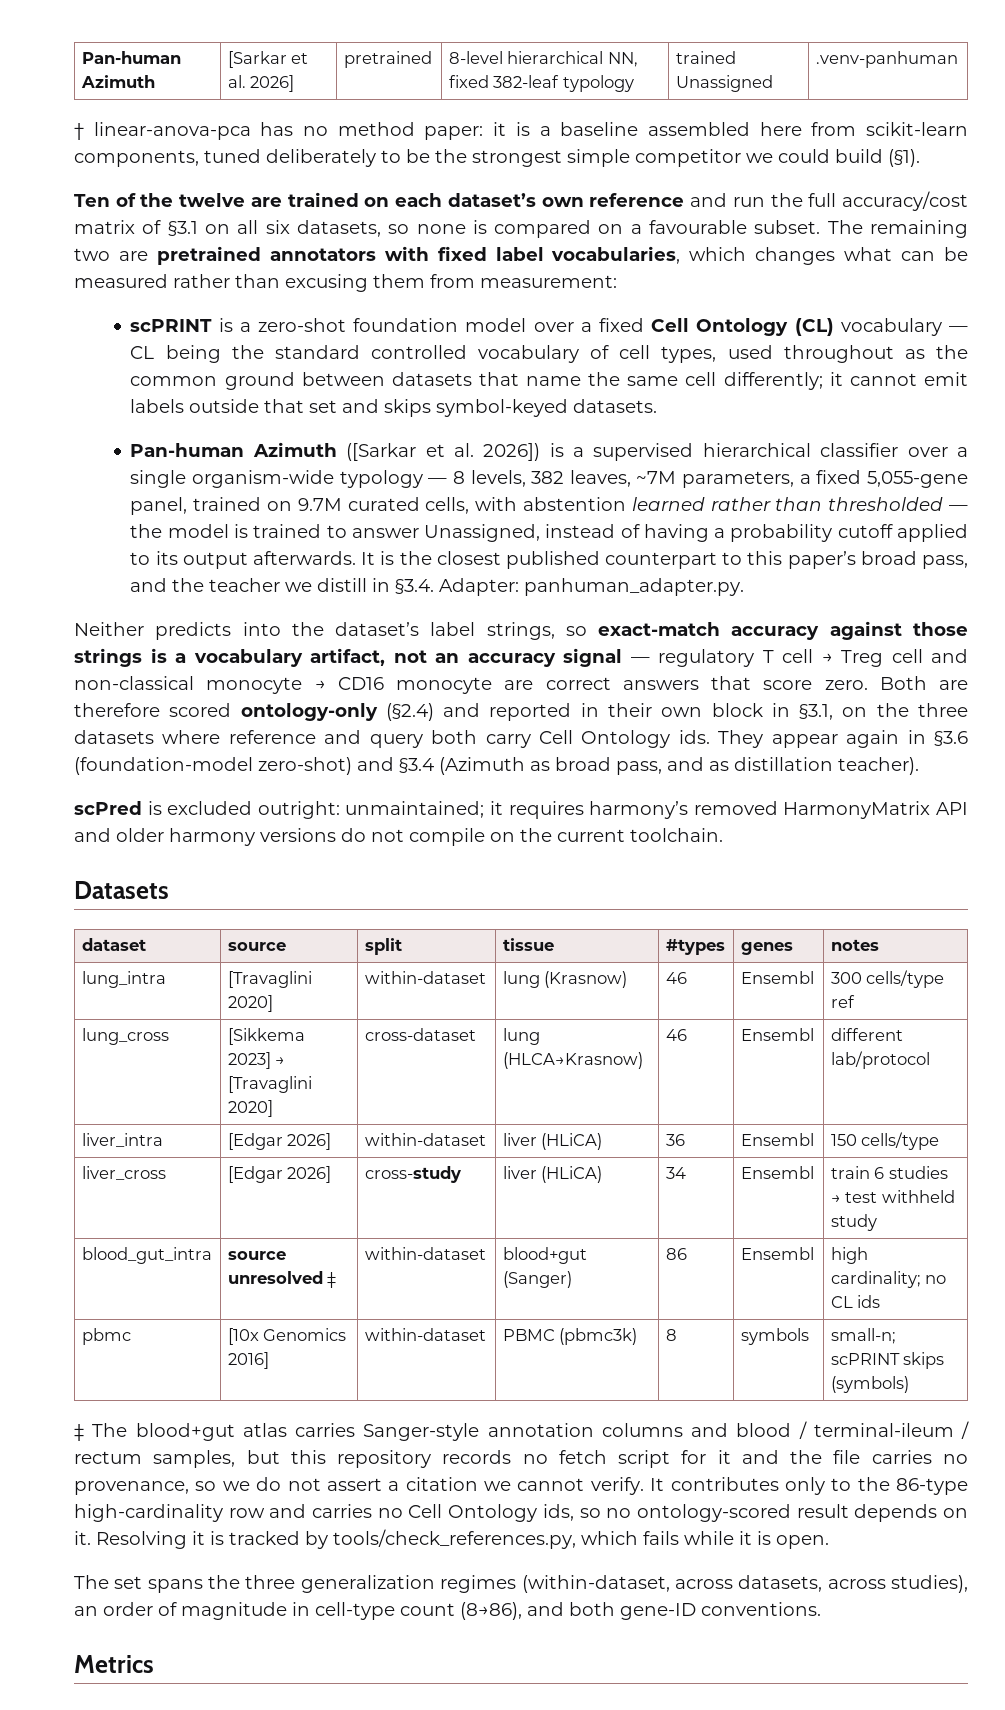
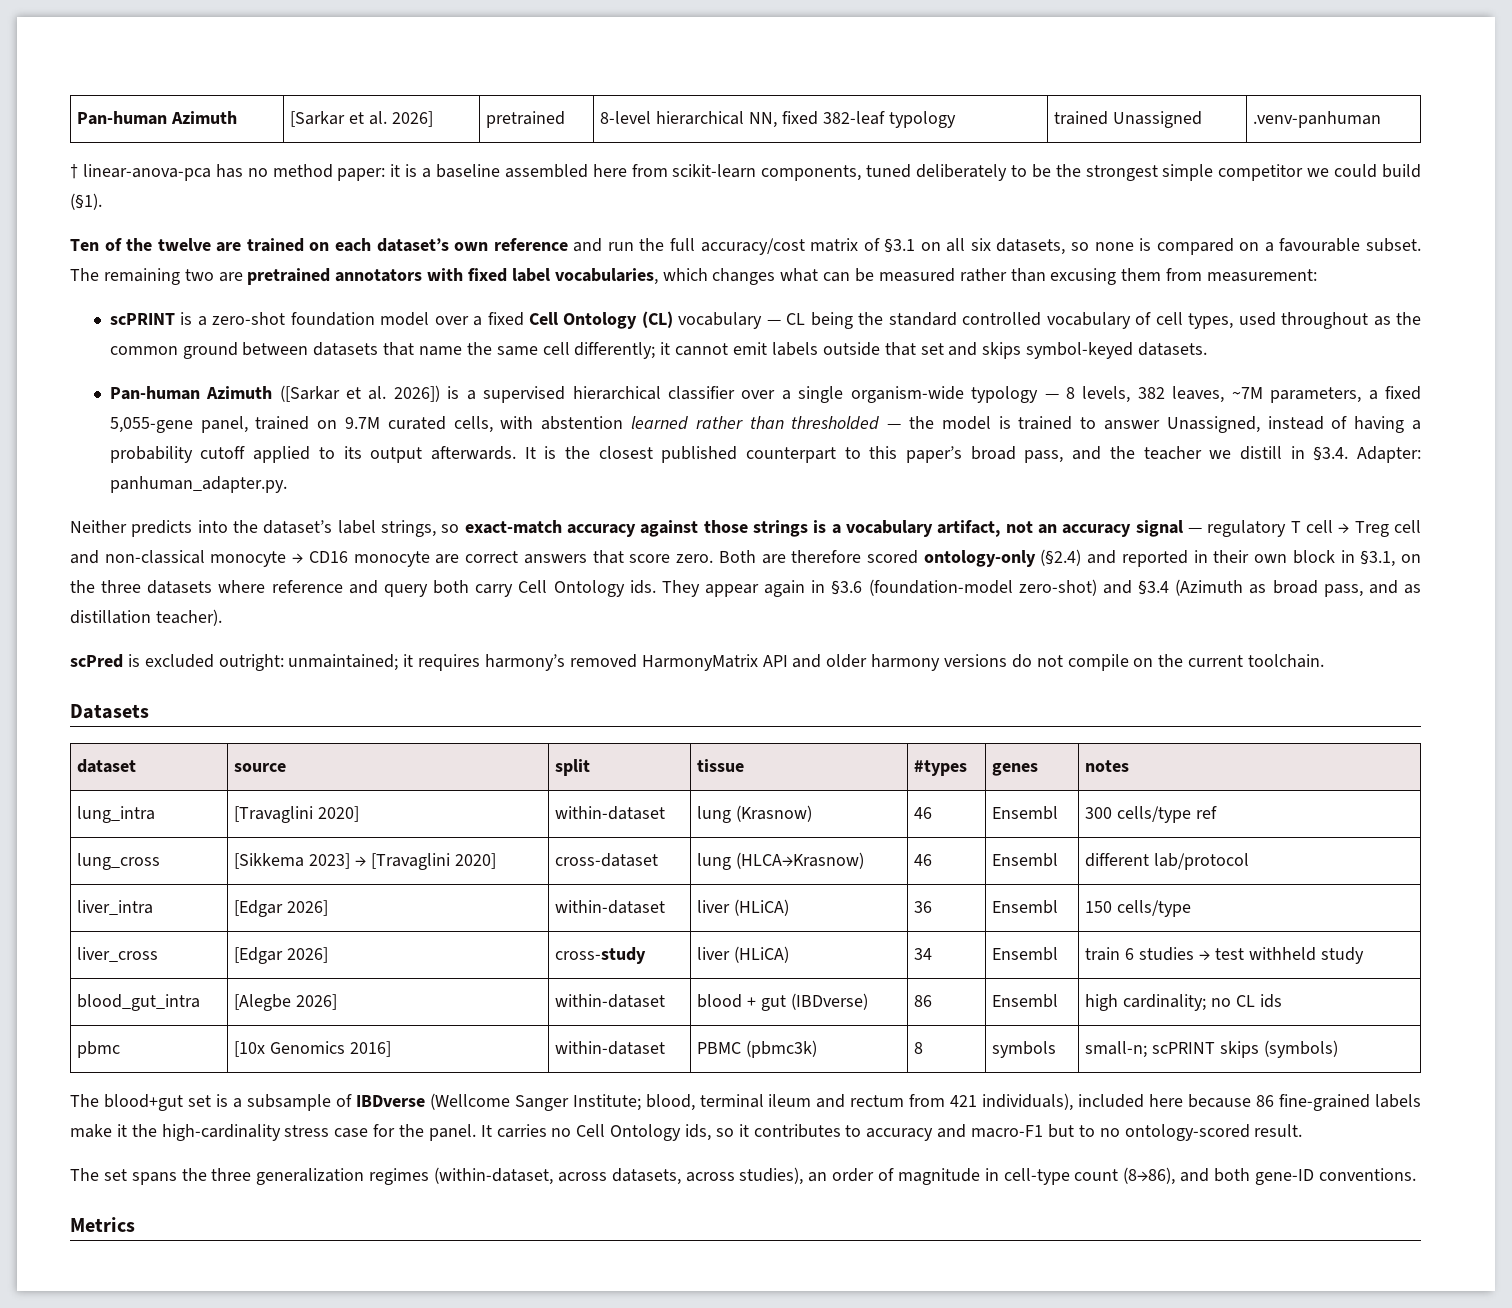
- blood_gut_intra | source unresolved ‡ | within-dataset | blood+gut (Sanger) | 86 | Ensembl | high cardinality; no CL ids
+ blood_gut_intra | [Alegbe 2026] | within-dataset | blood + gut (IBDverse) | 86 | Ensembl | high cardinality; no CL ids
- ‡ The blood+gut atlas carries Sanger-style annotation columns and blood / terminal-ileum / rectum samples, but this repository records no fetch script for it and the file carries no provenance, so we do not assert a citation we cannot verify. It contributes only to the 86-type high-cardinality row and carries no Cell Ontology ids, so no ontology-scored result depends on it. Resolving it is tracked by tools/check_references.py, which fails while it is open.
+ The blood+gut set is a subsample of IBDverse (Wellcome Sanger Institute; blood, terminal ileum and rectum from 421 individuals), included here because 86 fine-grained labels make it the high-cardinality stress case for the panel. It carries no Cell Ontology ids, so it contributes to accuracy and macro-F1 but to no ontology-scored result.

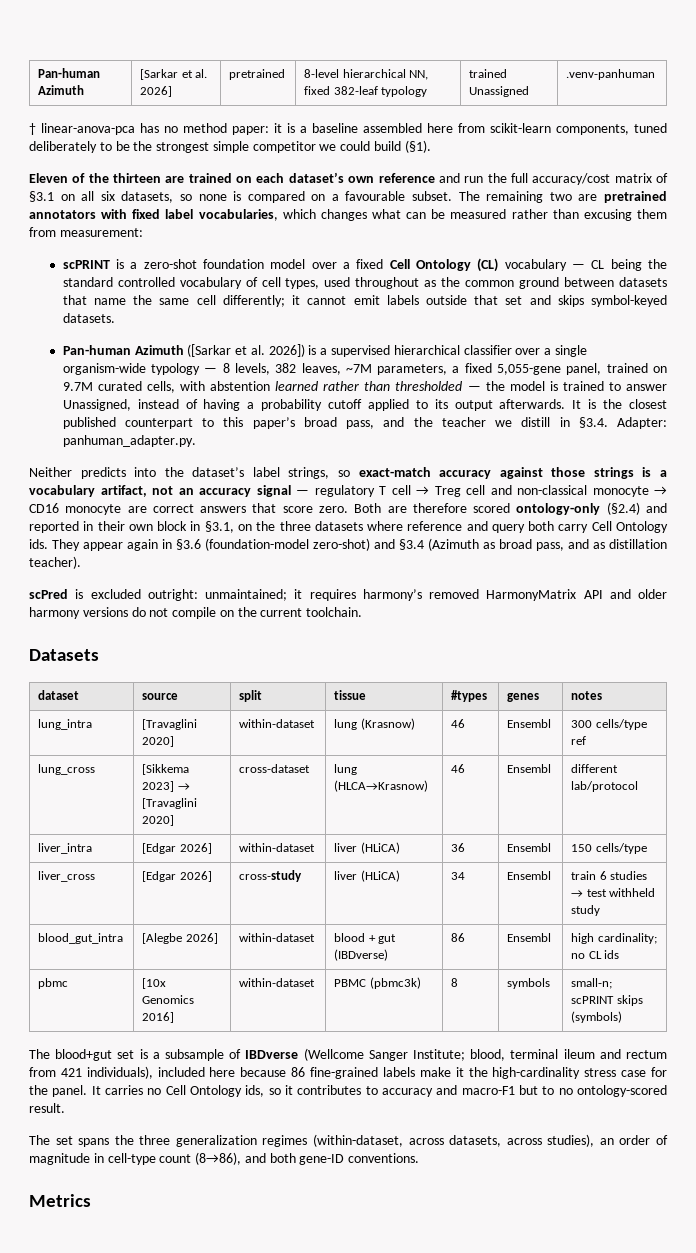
- Ten of the twelve are trained on each dataset’s own reference and run the full accuracy/cost matrix of §3.1 on all six datasets, so none is compared on a favourable subset.
+ Eleven of the thirteen are trained on each dataset’s own reference and run the full accuracy/cost matrix of §3.1 on all six datasets, so none is compared on a favourable subset.

